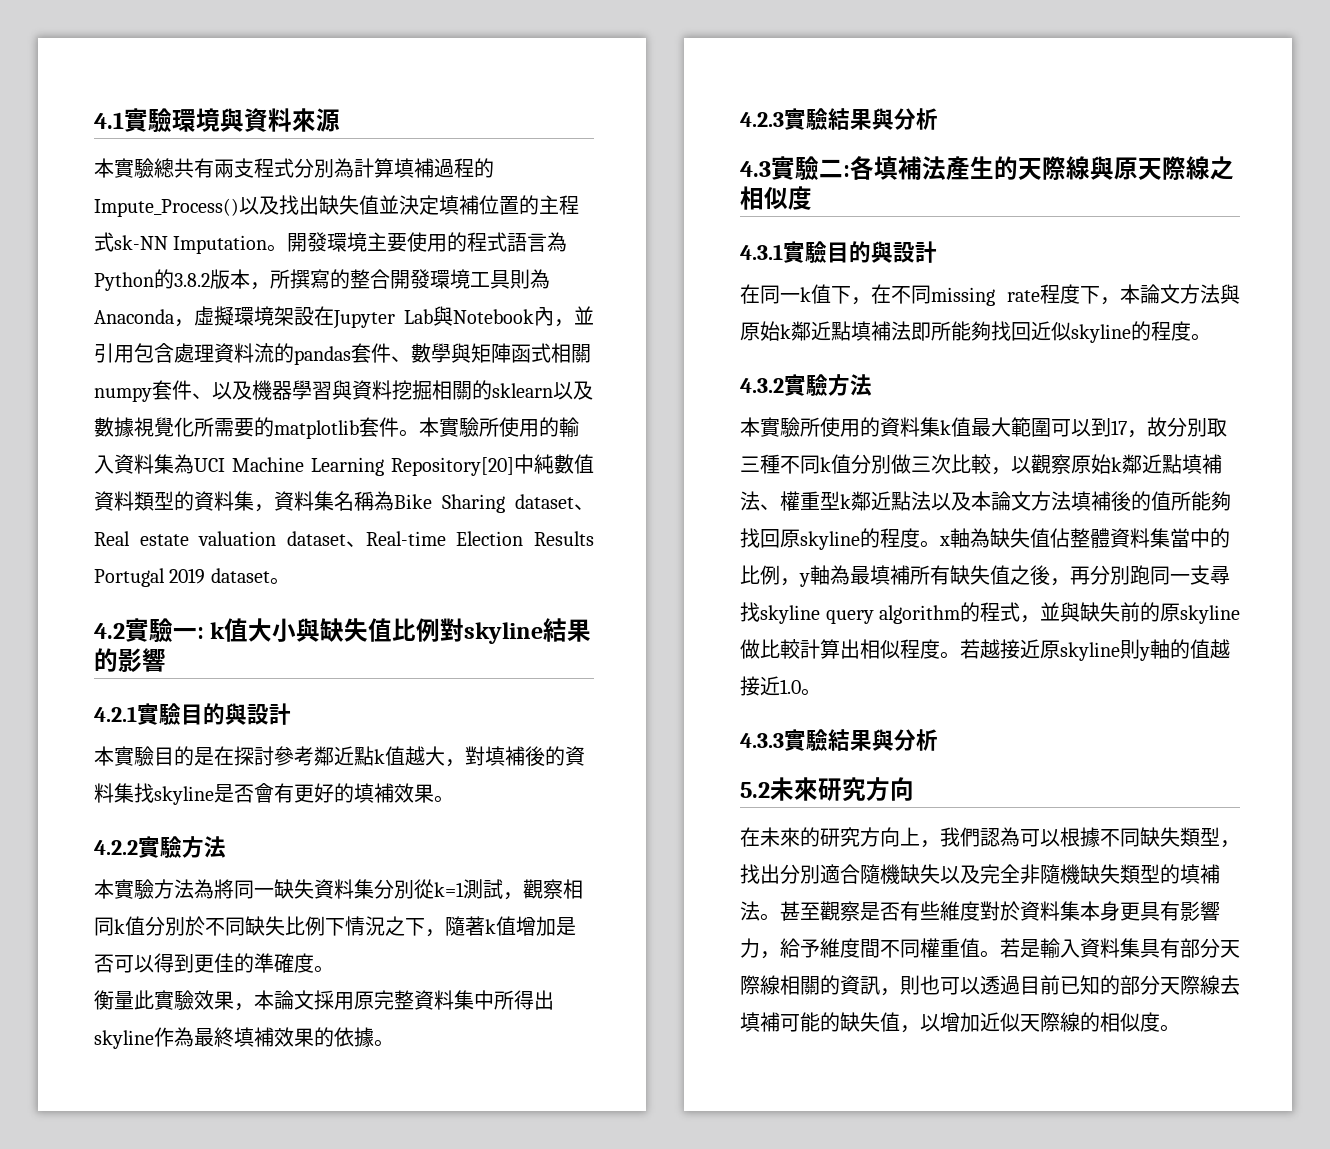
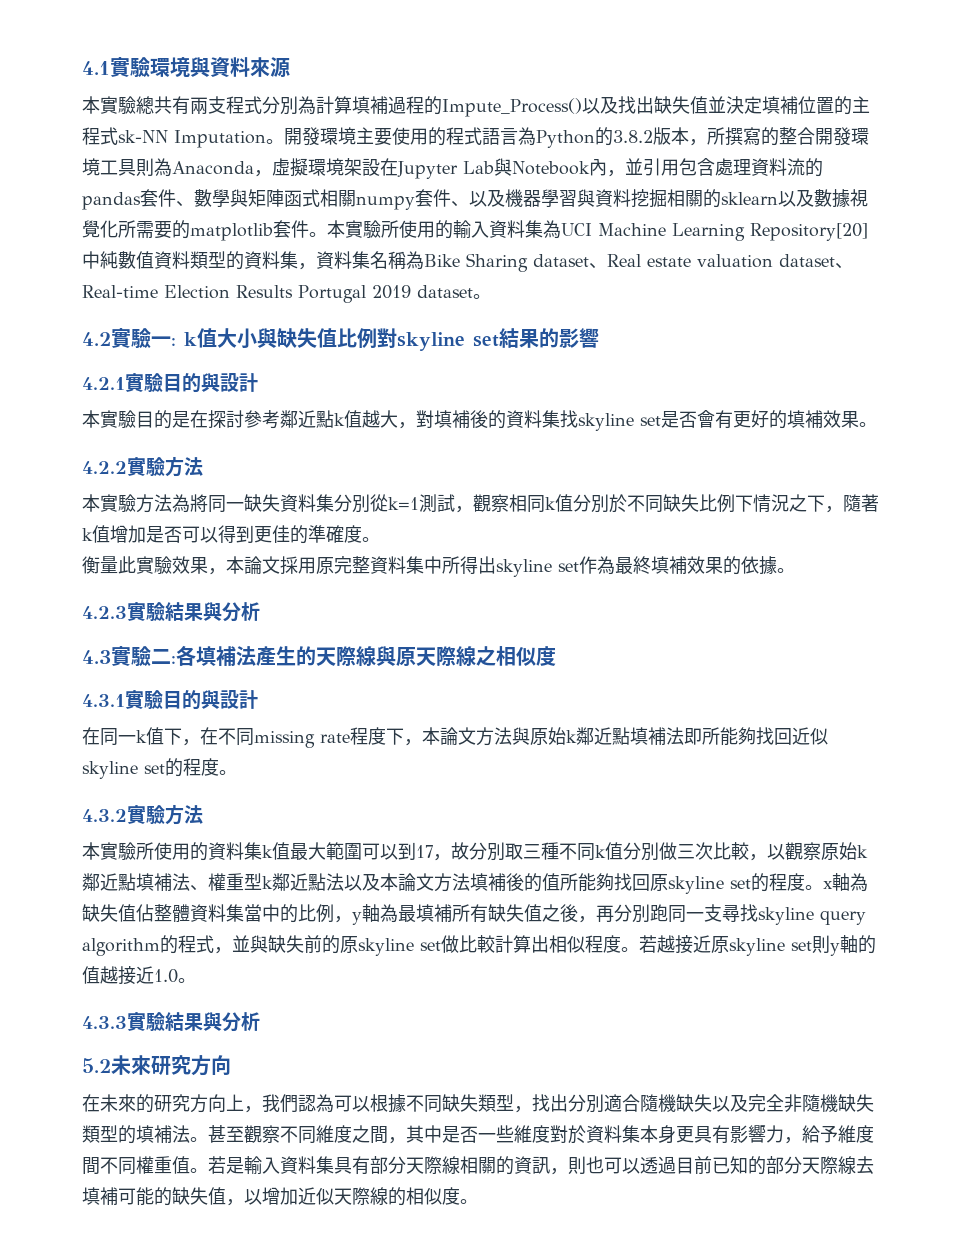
- 4.2實驗一: k值大小與缺失值比例對skyline結果的影響
+ 4.2實驗一: k值大小與缺失值比例對skyline set結果的影響
- 本實驗目的是在探討參考鄰近點k值越大，對填補後的資料集找skyline是否會有更好的填補效果。
+ 本實驗目的是在探討參考鄰近點k值越大，對填補後的資料集找skyline set是否會有更好的填補效果。
- 衡量此實驗效果，本論文採用原完整資料集中所得出skyline作為最終填補效果的依據。
+ 衡量此實驗效果，本論文採用原完整資料集中所得出skyline set作為最終填補效果的依據。
- 在同一k值下，在不同missing rate程度下，本論文方法與原始k鄰近點填補法即所能夠找回近似skyline的程度。
+ 在同一k值下，在不同missing rate程度下，本論文方法與原始k鄰近點填補法即所能夠找回近似skyline set的程度。
- 本實驗所使用的資料集k值最大範圍可以到17，故分別取三種不同k值分別做三次比較，以觀察原始k鄰近點填補法、權重型k鄰近點法以及本論文方法填補後的值所能夠找回原skyline的程度。x軸為缺失值佔整體資料集當中的比例，y軸為最填補所有缺失值之後，再分別跑同一支尋找skyline query algorithm的程式，並與缺失前的原skyline做比較計算出相似程度。
+ 本實驗所使用的資料集k值最大範圍可以到17，故分別取三種不同k值分別做三次比較，以觀察原始k鄰近點填補法、權重型k鄰近點法以及本論文方法填補後的值所能夠找回原skyline set的程度。x軸為缺失值佔整體資料集當中的比例，y軸為最填補所有缺失值之後，再分別跑同一支尋找skyline query algorithm的程式，並與缺失前的原skyline set做比較計算出相似程度。
- 若越接近原skyline則y軸的值越接近1.0。
+ 若越接近原skyline set則y軸的值越接近1.0。
- 甚至觀察是否有些維度對於資料集本身更具有影響力，給予維度間不同權重值。
+ 甚至觀察不同維度之間，其中是否一些維度對於資料集本身更具有影響力，給予維度間不同權重值。

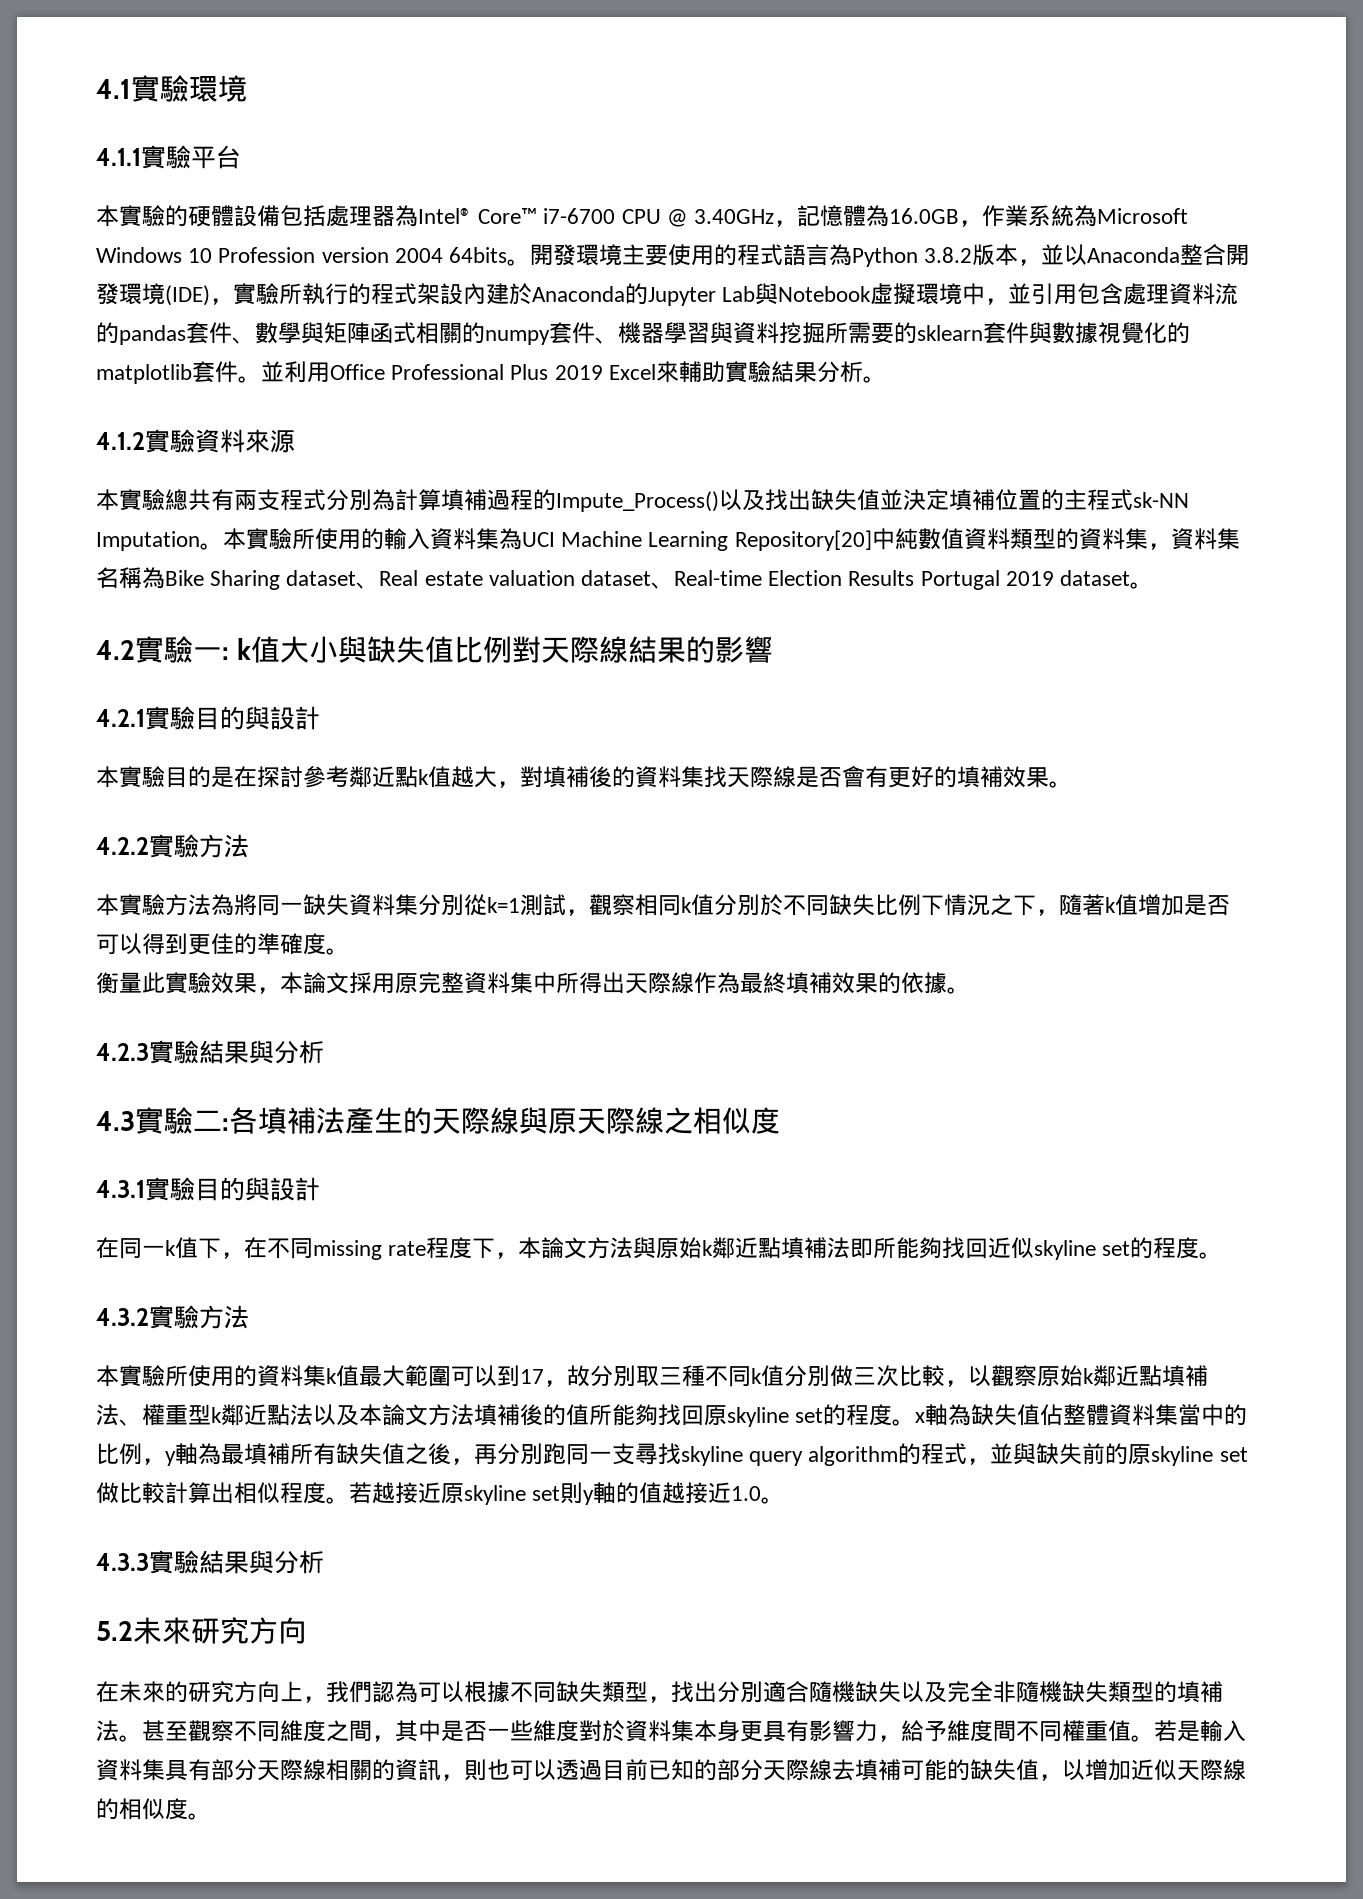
- 4.1實驗環境與資料來源
+ 4.1實驗環境
+ 4.1.1實驗平台
+ 本實驗的硬體設備包括處理器為Intel® Core™ i7-6700 CPU @ 3.40GHz，記憶體為16.0GB，作業系統為Microsoft Windows 10 Profession version 2004 64bits。開發環境主要使用的程式語言為Python 3.8.2版本，並以Anaconda整合開發環境(IDE)，實驗所執行的程式架設內建於Anaconda的Jupyter Lab與Notebook虛擬環境中，並引用包含處理資料流的pandas套件、數學與矩陣函式相關的numpy套件、機器學習與資料挖掘所需要的sklearn套件與數據視覺化的matplotlib套件。並利用Office Professional Plus 2019 Excel來輔助實驗結果分析。
+ 4.1.2實驗資料來源
- 開發環境主要使用的程式語言為Python的3.8.2版本，所撰寫的整合開發環境工具則為Anaconda，虛擬環境架設在Jupyter Lab與Notebook內，並引用包含處理資料流的pandas套件、數學與矩陣函式相關numpy套件、以及機器學習與資料挖掘相關的sklearn以及數據視覺化所需要的matplotlib套件。
- 4.2實驗一: k值大小與缺失值比例對skyline set結果的影響
+ 4.2實驗一: k值大小與缺失值比例對天際線結果的影響
- 本實驗目的是在探討參考鄰近點k值越大，對填補後的資料集找skyline set是否會有更好的填補效果。
+ 本實驗目的是在探討參考鄰近點k值越大，對填補後的資料集找天際線是否會有更好的填補效果。
- 衡量此實驗效果，本論文採用原完整資料集中所得出skyline set作為最終填補效果的依據。
+ 衡量此實驗效果，本論文採用原完整資料集中所得出天際線作為最終填補效果的依據。

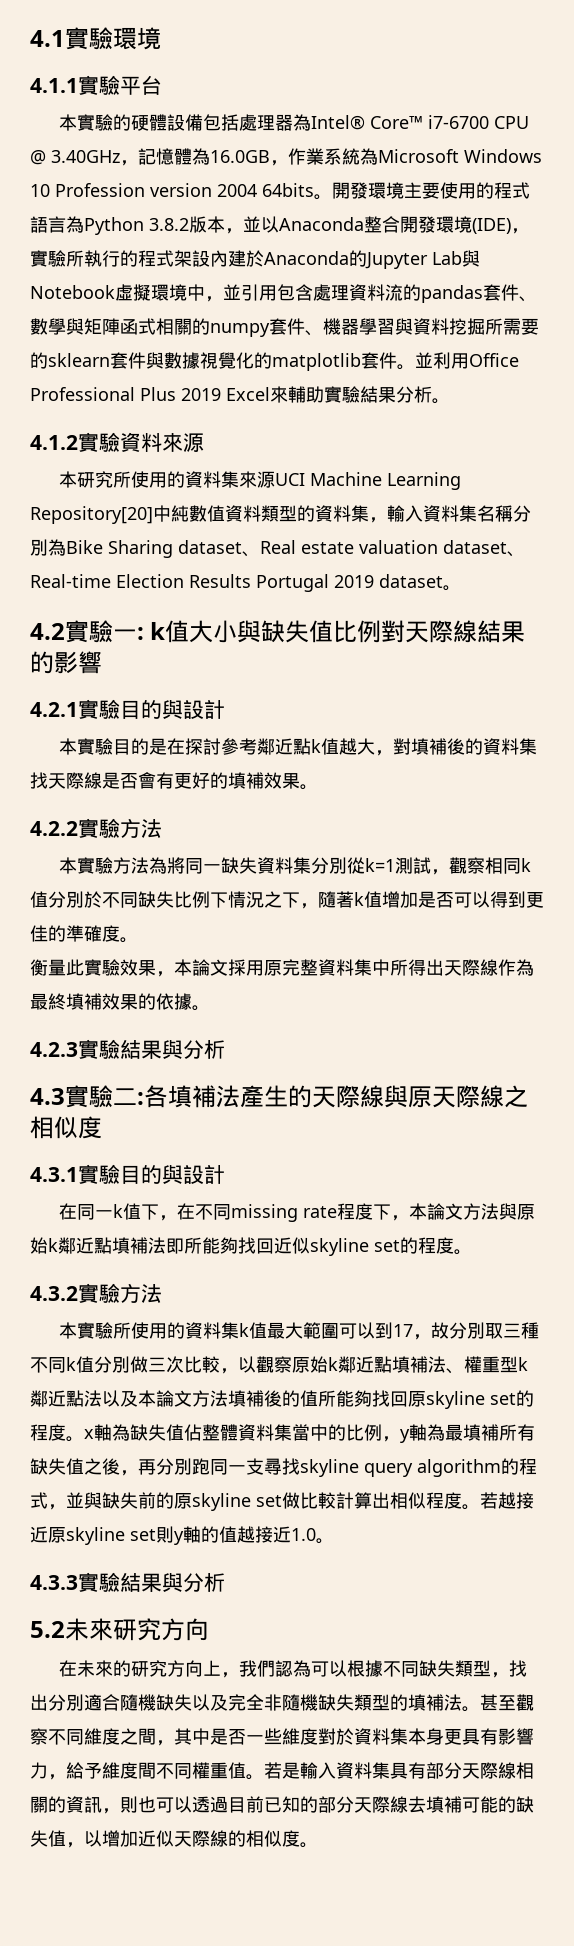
- 本實驗總共有兩支程式分別為計算填補過程的Impute_Process()以及找出缺失值並決定填補位置的主程式sk-NN Imputation。本實驗所使用的輸入資料集為UCI Machine Learning Repository[20]中純數值資料類型的資料集，資料集名稱為Bike Sharing dataset、Real estate valuation dataset、Real-time Election Results Portugal 2019 dataset。
+ 本研究所使用的資料集來源UCI Machine Learning Repository[20]中純數值資料類型的資料集，輸入資料集名稱分別為Bike Sharing dataset、Real estate valuation dataset、Real-time Election Results Portugal 2019 dataset。

